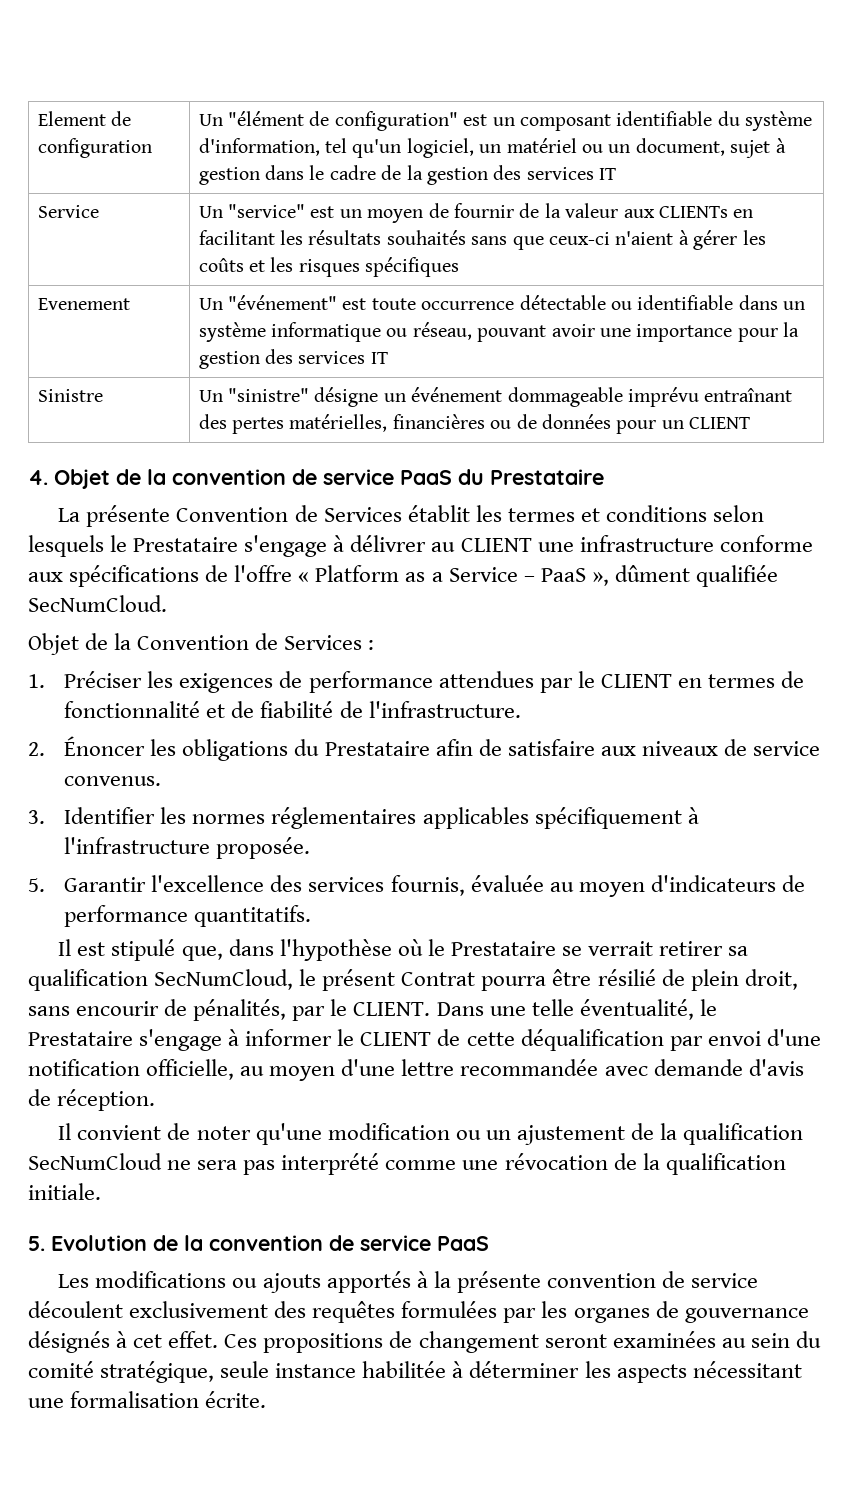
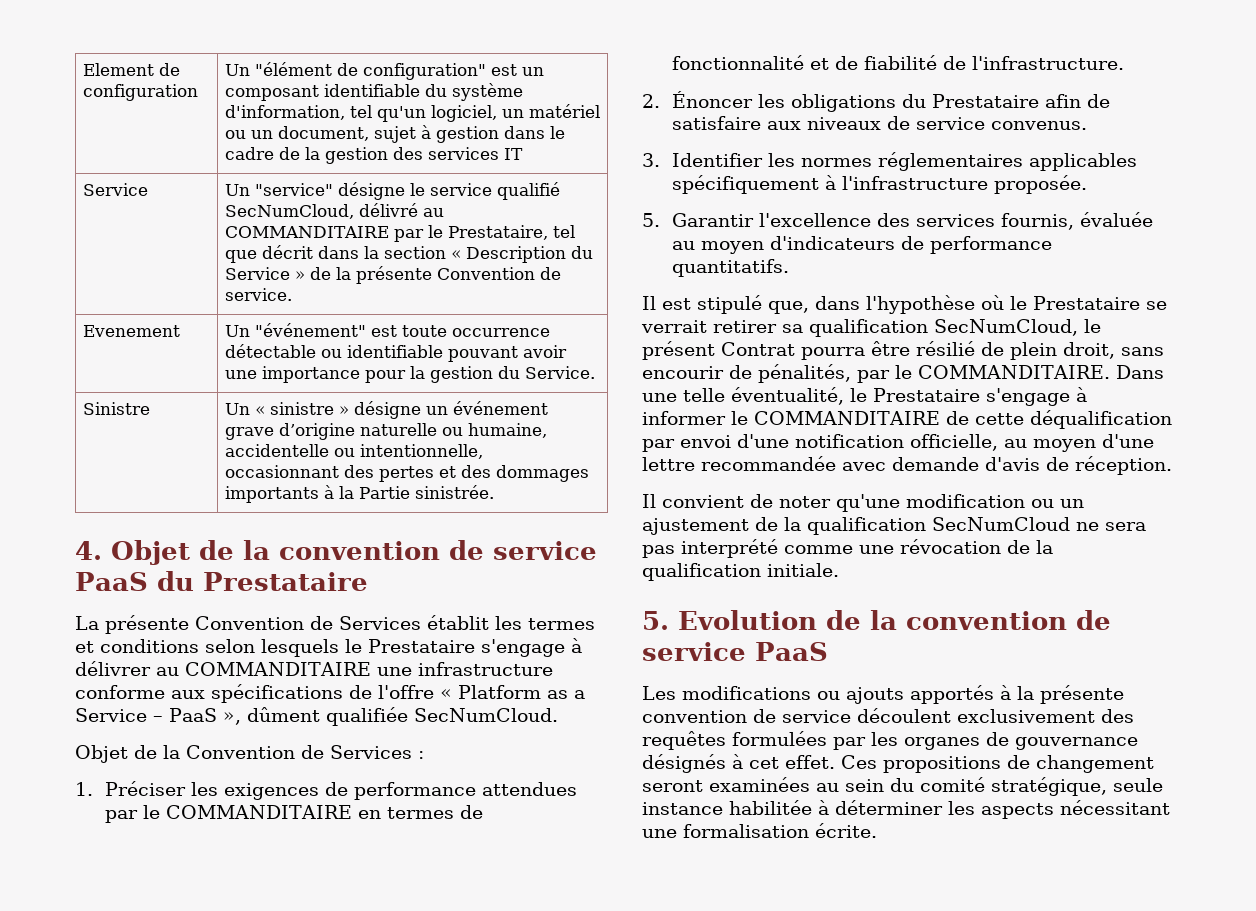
- Service | Un "service" est un moyen de fournir de la valeur aux CLIENTs en facilitant les résultats souhaités sans que ceux-ci n'aient à gérer les coûts et les risques spécifiques
+ Service | Un "service" désigne le service qualifié SecNumCloud, délivré au COMMANDITAIRE par le Prestataire, tel que décrit dans la section « Description du Service » de la présente Convention de service.
- Evenement | Un "événement" est toute occurrence détectable ou identifiable dans un système informatique ou réseau, pouvant avoir une importance pour la gestion des services IT
+ Evenement | Un "événement" est toute occurrence détectable ou identifiable pouvant avoir une importance pour la gestion du Service.
- Sinistre | Un "sinistre" désigne un événement dommageable imprévu entraînant des pertes matérielles, financières ou de données pour un CLIENT
+ Sinistre | Un « sinistre » désigne un événement grave d’origine naturelle ou humaine, accidentelle ou intentionnelle, occasionnant des pertes et des dommages importants à la Partie sinistrée.
- La présente Convention de Services établit les termes et conditions selon lesquels le Prestataire s'engage à délivrer au CLIENT une infrastructure conforme aux spécifications de l'offre « Platform as a Service – PaaS », dûment qualifiée SecNumCloud.
+ La présente Convention de Services établit les termes et conditions selon lesquels le Prestataire s'engage à délivrer au COMMANDITAIRE une infrastructure conforme aux spécifications de l'offre « Platform as a Service – PaaS », dûment qualifiée SecNumCloud.
- 1. Préciser les exigences de performance attendues par le CLIENT en termes de fonctionnalité et de fiabilité de l'infrastructure.
+ 1. Préciser les exigences de performance attendues par le COMMANDITAIRE en termes de fonctionnalité et de fiabilité de l'infrastructure.
- Il est stipulé que, dans l'hypothèse où le Prestataire se verrait retirer sa qualification SecNumCloud, le présent Contrat pourra être résilié de plein droit, sans encourir de pénalités, par le CLIENT.
+ Il est stipulé que, dans l'hypothèse où le Prestataire se verrait retirer sa qualification SecNumCloud, le présent Contrat pourra être résilié de plein droit, sans encourir de pénalités, par le COMMANDITAIRE.
- Dans une telle éventualité, le Prestataire s'engage à informer le CLIENT de cette déqualification par envoi d'une notification officielle, au moyen d'une lettre recommandée avec demande d'avis de réception.
+ Dans une telle éventualité, le Prestataire s'engage à informer le COMMANDITAIRE de cette déqualification par envoi d'une notification officielle, au moyen d'une lettre recommandée avec demande d'avis de réception.

